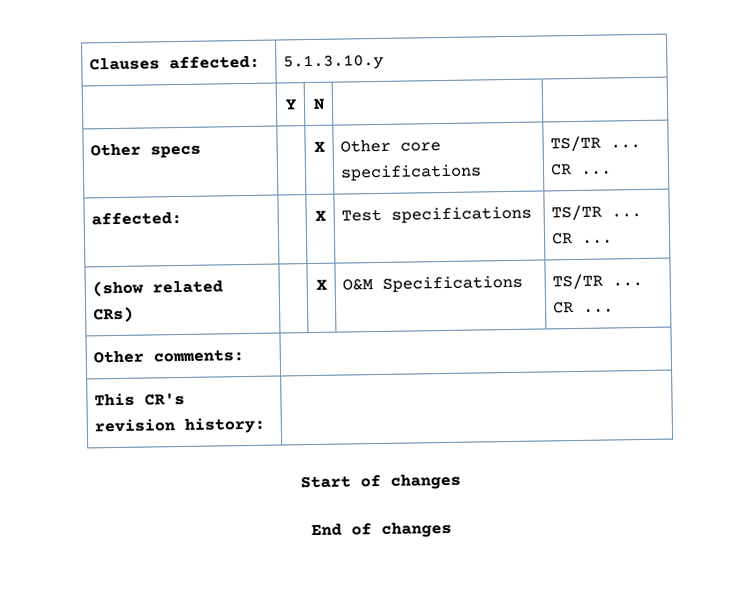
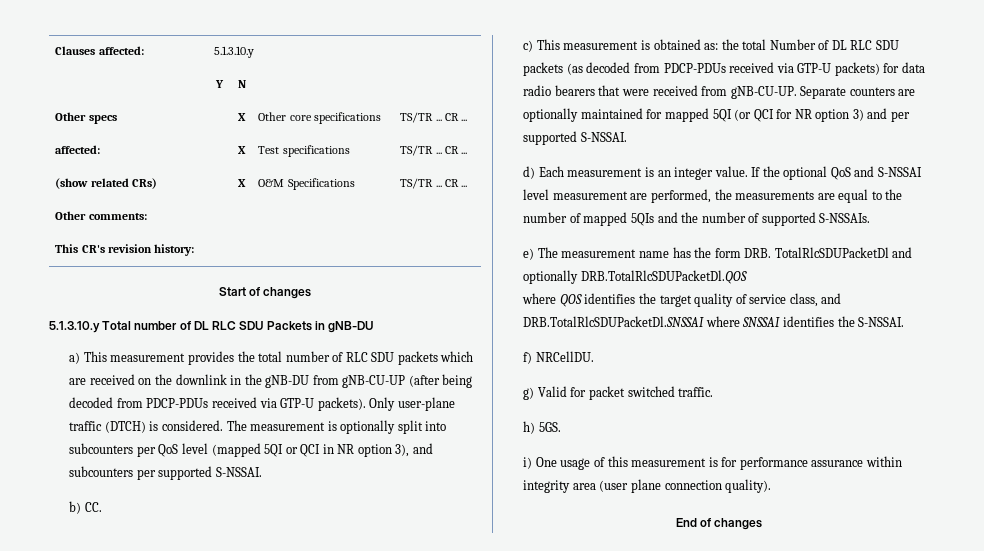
+ 5.1.3.10.y Total number of DL RLC SDU Packets in gNB-DU
+ a) This measurement provides the total number of RLC SDU packets which are received on the downlink in the gNB-DU from gNB-CU-UP (after being decoded from PDCP-PDUs received via GTP-U packets). Only user-plane traffic (DTCH) is considered. The measurement is optionally split into subcounters per QoS level (mapped 5QI or QCI in NR option 3), and subcounters per supported S-NSSAI.
+ b) CC.
+ c) This measurement is obtained as: the total Number of DL RLC SDU packets (as decoded from PDCP-PDUs received via GTP-U packets) for data radio bearers that were received from gNB-CU-UP. Separate counters are optionally maintained for mapped 5QI (or QCI for NR option 3) and per supported S-NSSAI.
+ d) Each measurement is an integer value. If the optional QoS and S-NSSAI level measurement are performed, the measurements are equal to the number of mapped 5QIs and the number of supported S-NSSAIs.
+ e) The measurement name has the form DRB. TotalRlcSDUPacketDl and optionally DRB.TotalRlcSDUPacketDl.QOS
+ where QOS identifies the target quality of service class, and DRB.TotalRlcSDUPacketDl.SNSSAI where SNSSAI identifies the S-NSSAI.
+ f) NRCellDU.
+ g) Valid for packet switched traffic.
+ h) 5GS.
+ i) One usage of this measurement is for performance assurance within integrity area (user plane connection quality).

